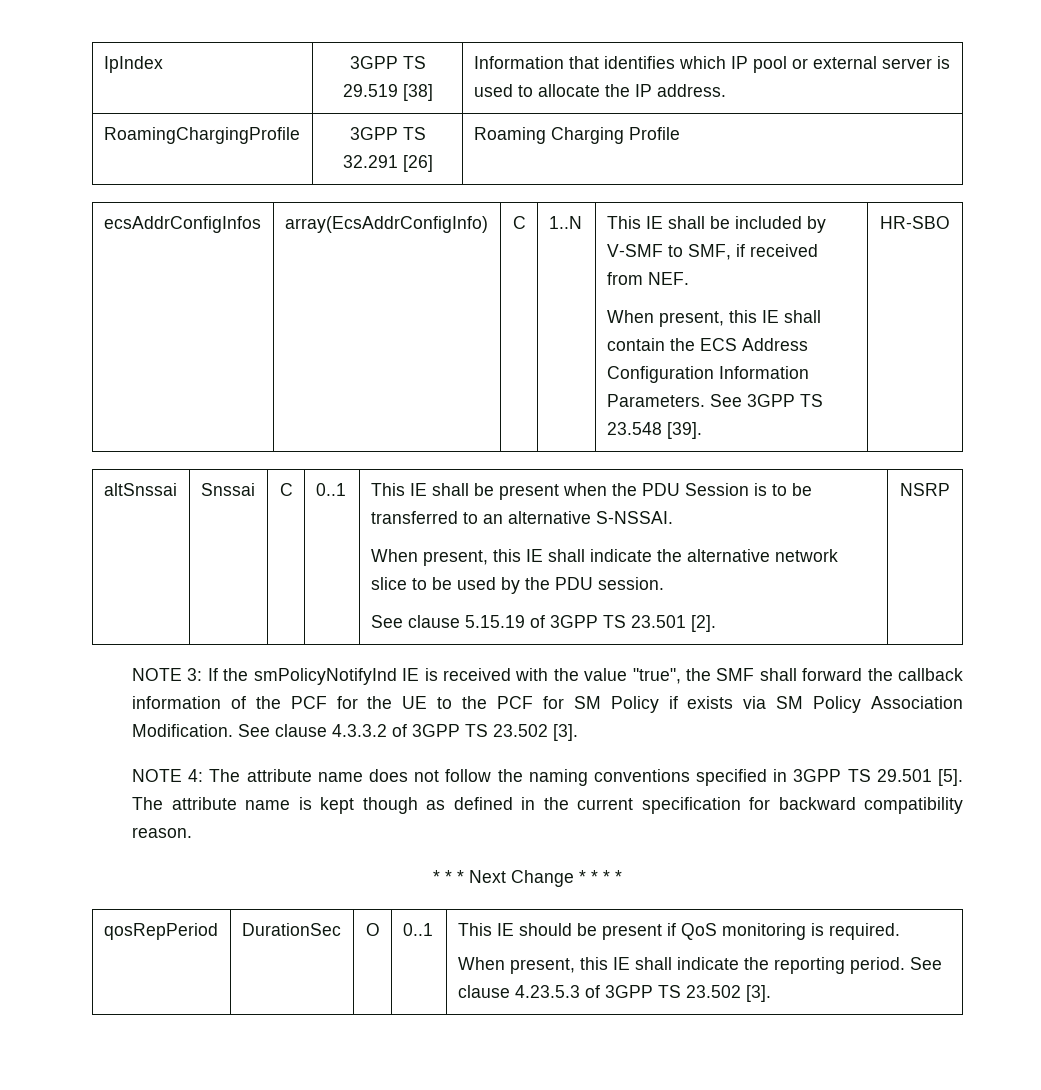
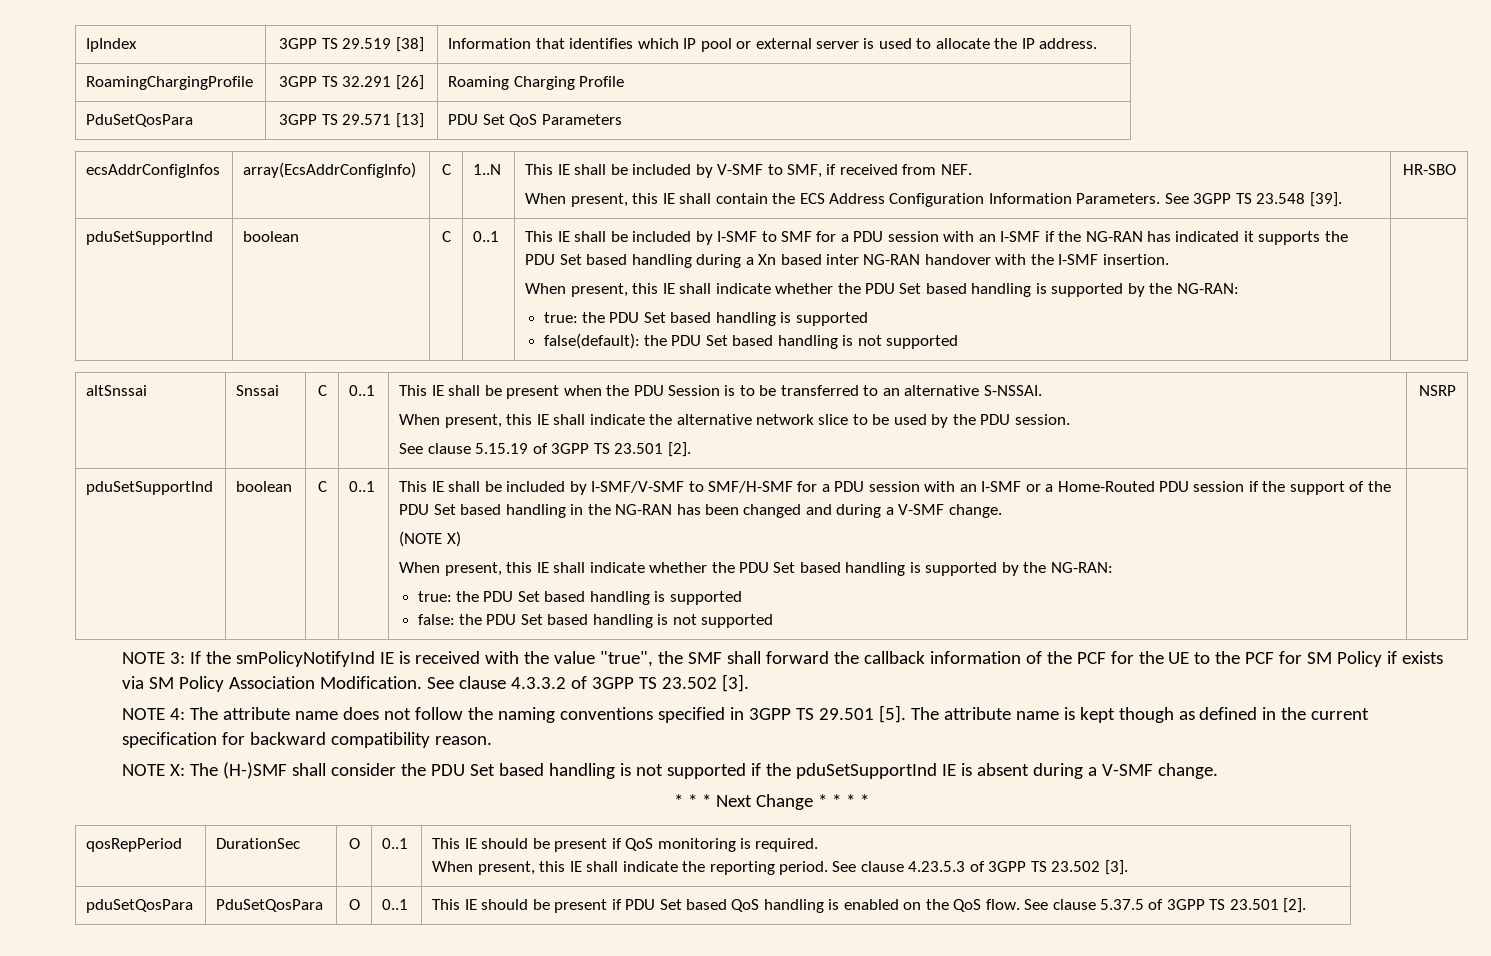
+ PduSetQosPara | 3GPP TS 29.571 [13] | PDU Set QoS Parameters
+ pduSetSupportInd | boolean | C | 0..1 | This IE shall be included by I-SMF to SMF for a PDU session with an I-SMF if the NG-RAN has indicated it supports the PDU Set based handling during a Xn based inter NG-RAN handover with the I-SMF insertion.
+ When present, this IE shall indicate whether the PDU Set based handling is supported by the NG-RAN:
+ true: the PDU Set based handling is supported
+ false(default): the PDU Set based handling is not supported
+ pduSetSupportInd | boolean | C | 0..1 | This IE shall be included by I-SMF/V-SMF to SMF/H-SMF for a PDU session with an I-SMF or a Home-Routed PDU session if the support of the PDU Set based handling in the NG-RAN has been changed and during a V-SMF change.
+ (NOTE X)
+ When present, this IE shall indicate whether the PDU Set based handling is supported by the NG-RAN:
+ true: the PDU Set based handling is supported
+ false: the PDU Set based handling is not supported
+ NOTE X: The (H-)SMF shall consider the PDU Set based handling is not supported if the pduSetSupportInd IE is absent during a V-SMF change.
+ pduSetQosPara | PduSetQosPara | O | 0..1 | This IE should be present if PDU Set based QoS handling is enabled on the QoS flow. See clause 5.37.5 of 3GPP TS 23.501 [2].

